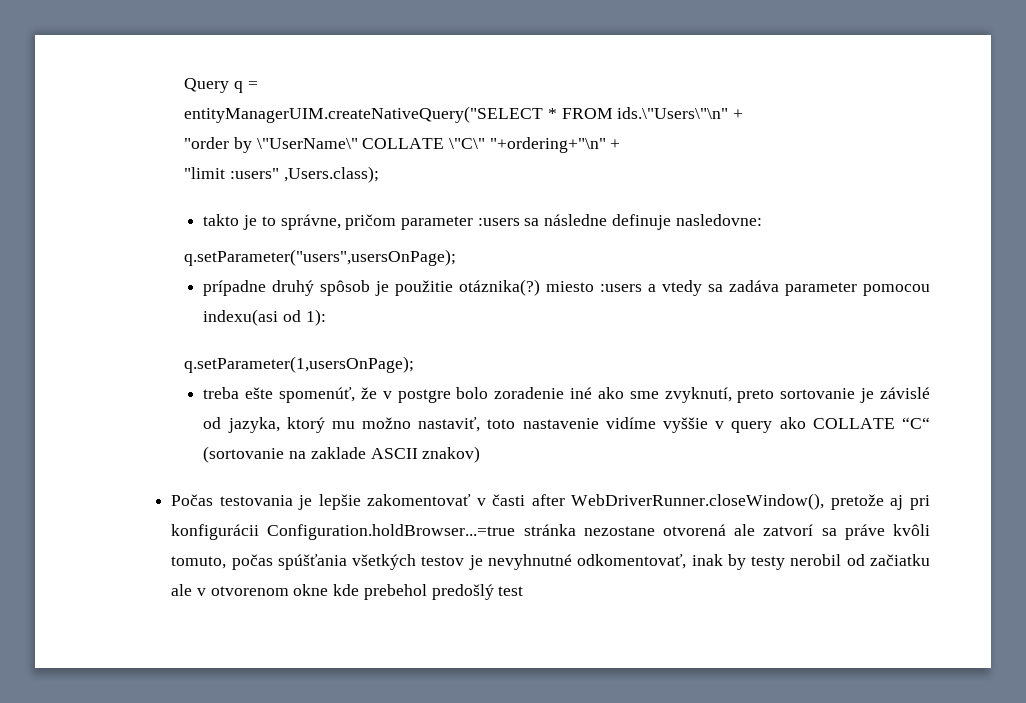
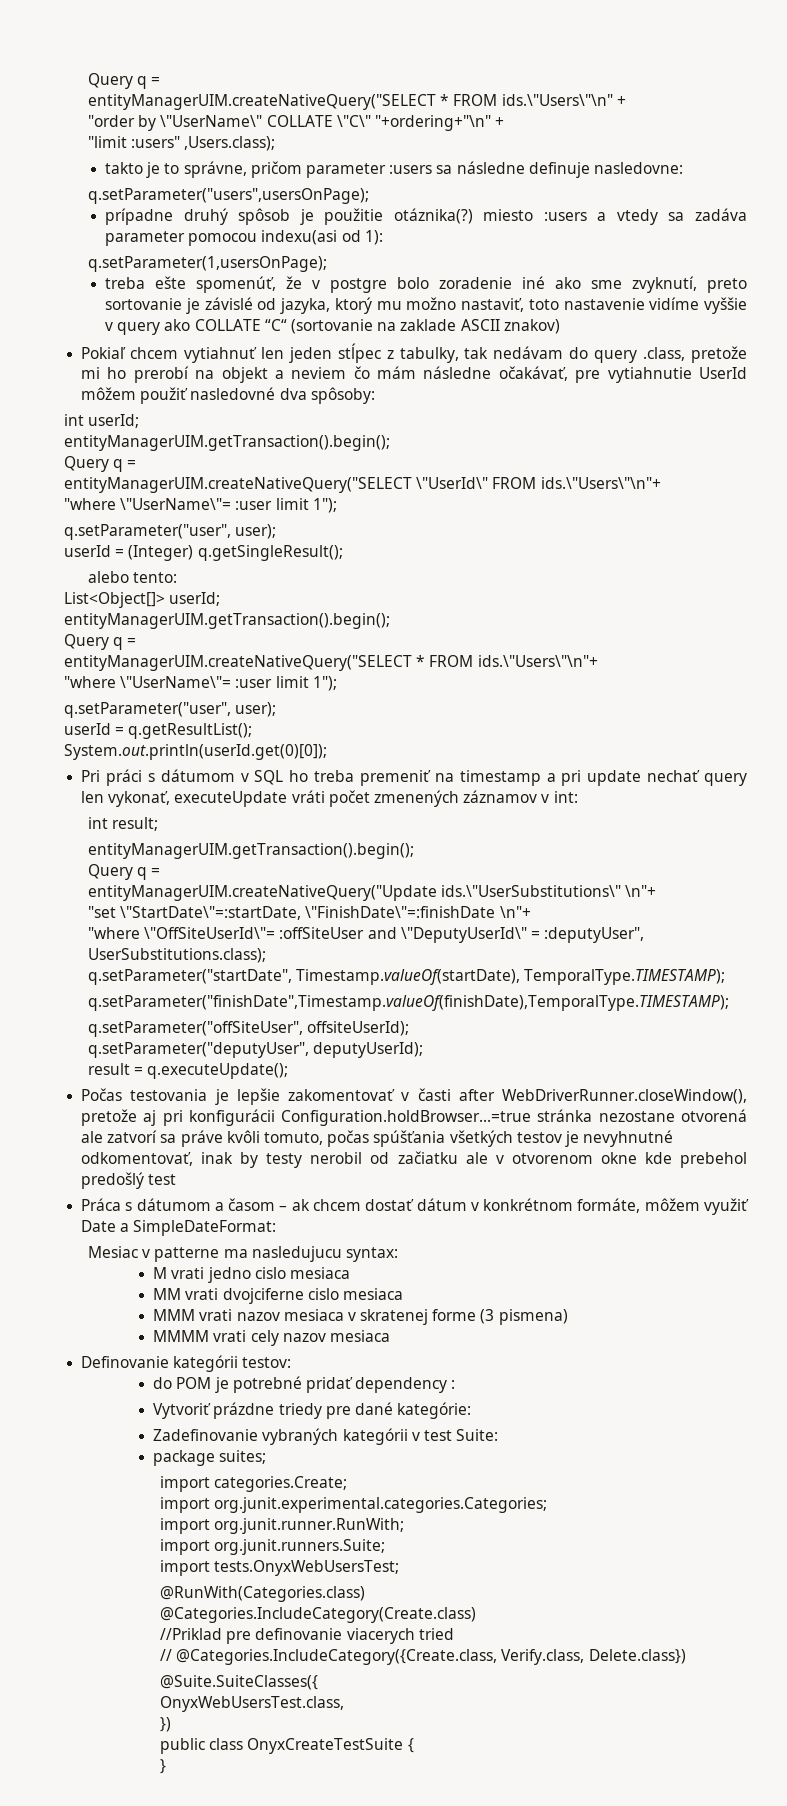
+ Pokiaľ chcem vytiahnuť len jeden stĺpec z tabulky, tak nedávam do query .class, pretože mi ho prerobí na objekt a neviem čo mám následne očakávať, pre vytiahnutie UserId môžem použiť nasledovné dva spôsoby:
+ int userId;
+ entityManagerUIM.getTransaction().begin();
+ Query q =
+ entityManagerUIM.createNativeQuery("SELECT \"UserId\" FROM ids.\"Users\"\n"+
+ "where \"UserName\"= :user limit 1");
+ q.setParameter("user", user);
+ userId = (Integer) q.getSingleResult();
+ alebo tento:
+ List<Object[]> userId;
+ entityManagerUIM.getTransaction().begin();
+ Query q =
+ entityManagerUIM.createNativeQuery("SELECT * FROM ids.\"Users\"\n"+
+ "where \"UserName\"= :user limit 1");
+ q.setParameter("user", user);
+ userId = q.getResultList();
+ System.out.println(userId.get(0)[0]);
+ Pri práci s dátumom v SQL ho treba premeniť na timestamp a pri update nechať query len vykonať, executeUpdate vráti počet zmenených záznamov v int:
+ int result;
+ entityManagerUIM.getTransaction().begin();
+ Query q =
+ entityManagerUIM.createNativeQuery("Update ids.\"UserSubstitutions\" \n"+
+ "set \"StartDate\"=:startDate, \"FinishDate\"=:finishDate \n"+
+ "where \"OffSiteUserId\"= :offSiteUser and \"DeputyUserId\" = :deputyUser", UserSubstitutions.class);
+ q.setParameter("startDate", Timestamp.valueOf(startDate), TemporalType.TIMESTAMP);
+ q.setParameter("finishDate",Timestamp.valueOf(finishDate),TemporalType.TIMESTAMP);
+ q.setParameter("offSiteUser", offsiteUserId);
+ q.setParameter("deputyUser", deputyUserId);
+ result = q.executeUpdate();
+ Práca s dátumom a časom – ak chcem dostať dátum v konkrétnom formáte, môžem využiť Date a SimpleDateFormat:
+ Mesiac v patterne ma nasledujucu syntax:
+ M vrati jedno cislo mesiaca
+ MM vrati dvojciferne cislo mesiaca
+ MMM vrati nazov mesiaca v skratenej forme (3 pismena)
+ MMMM vrati cely nazov mesiaca
+ Definovanie kategórii testov:
+ do POM je potrebné pridať dependency :
+ Vytvoriť prázdne triedy pre dané kategórie:
+ Zadefinovanie vybraných kategórii v test Suite:
+ package suites;
+ import categories.Create;
+ import org.junit.experimental.categories.Categories;
+ import org.junit.runner.RunWith;
+ import org.junit.runners.Suite;
+ import tests.OnyxWebUsersTest;
+ @RunWith(Categories.class)
+ @Categories.IncludeCategory(Create.class)
+ //Priklad pre definovanie viacerych tried
+ // @Categories.IncludeCategory({Create.class, Verify.class, Delete.class})
+ @Suite.SuiteClasses({
+ OnyxWebUsersTest.class,
+ })
+ public class OnyxCreateTestSuite {
+ }

